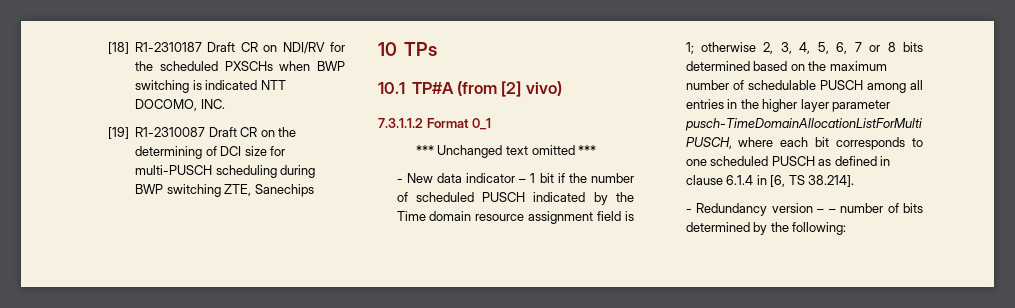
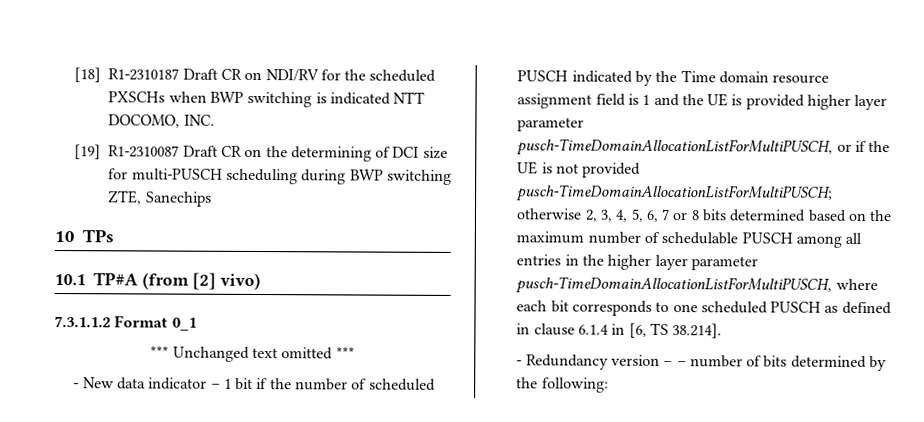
- - New data indicator – 1 bit if the number of scheduled PUSCH indicated by the Time domain resource assignment field is 1;
+ - New data indicator – 1 bit if the number of scheduled PUSCH indicated by the Time domain resource assignment field is 1 and the UE is provided higher layer parameter pusch-TimeDomainAllocationListForMultiPUSCH, or if the UE is not provided pusch-TimeDomainAllocationListForMultiPUSCH;

